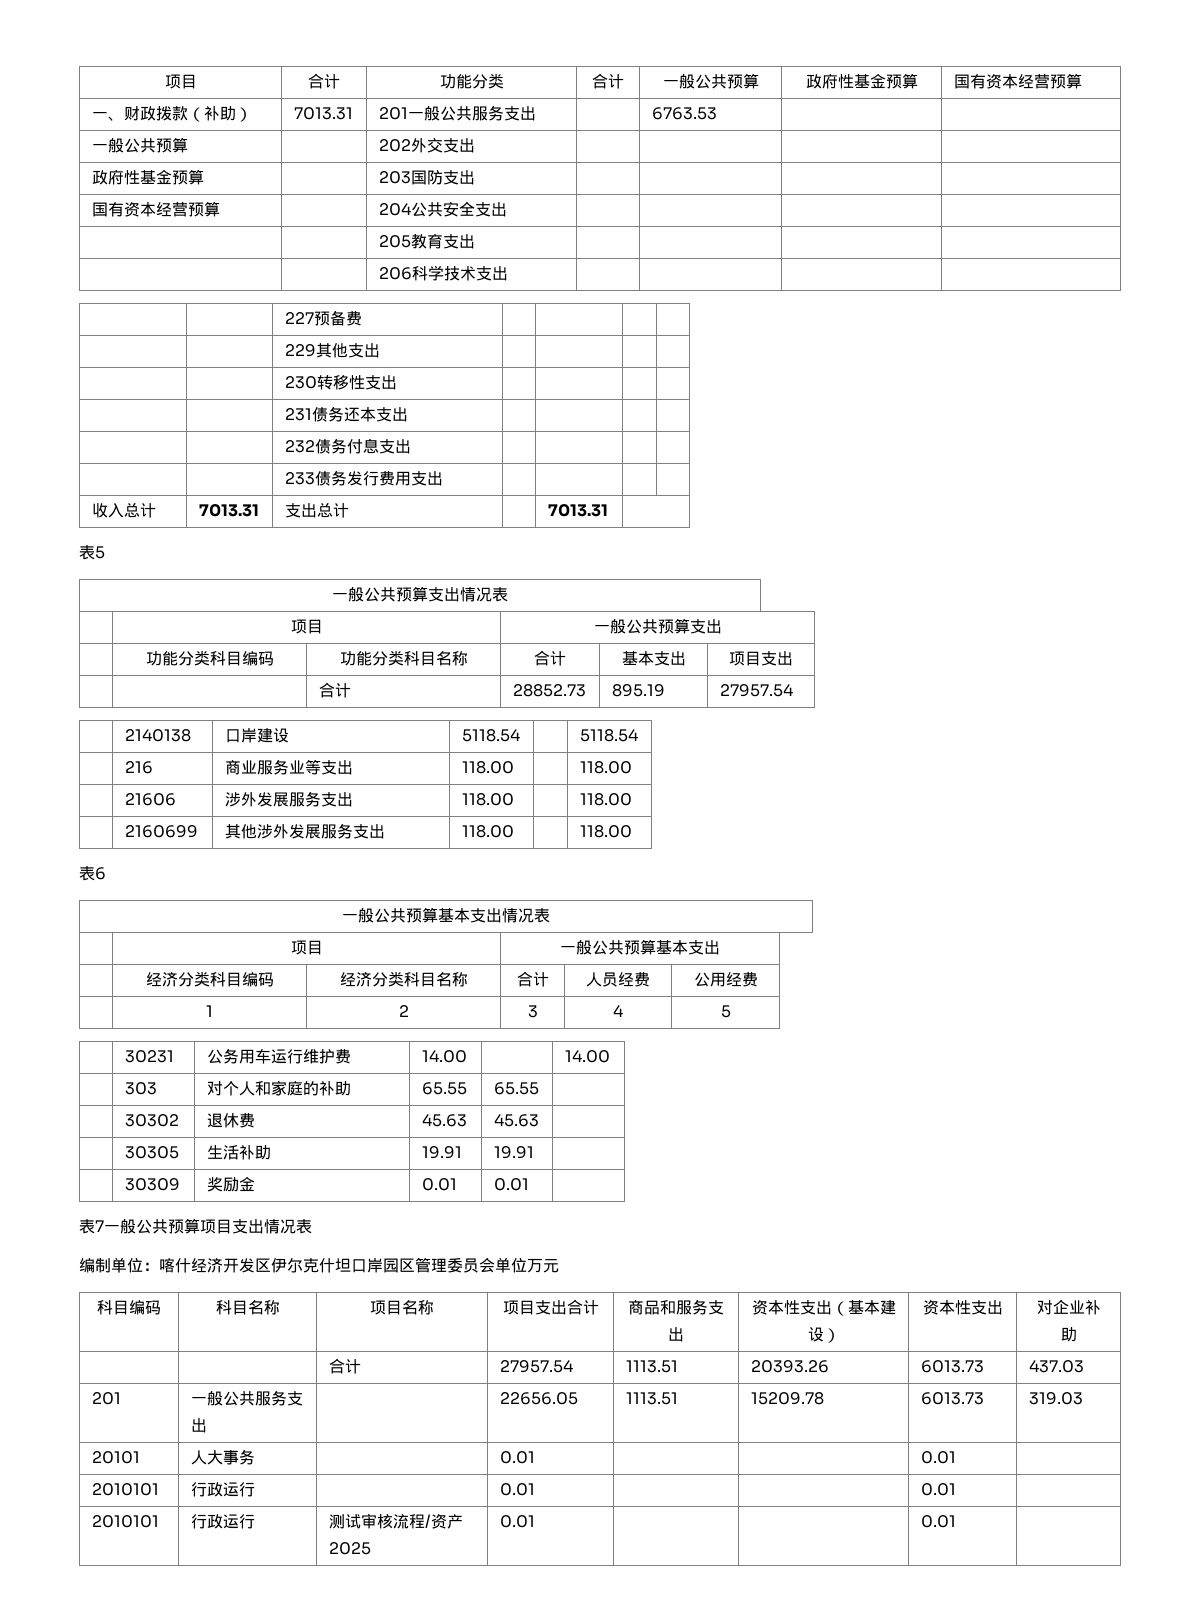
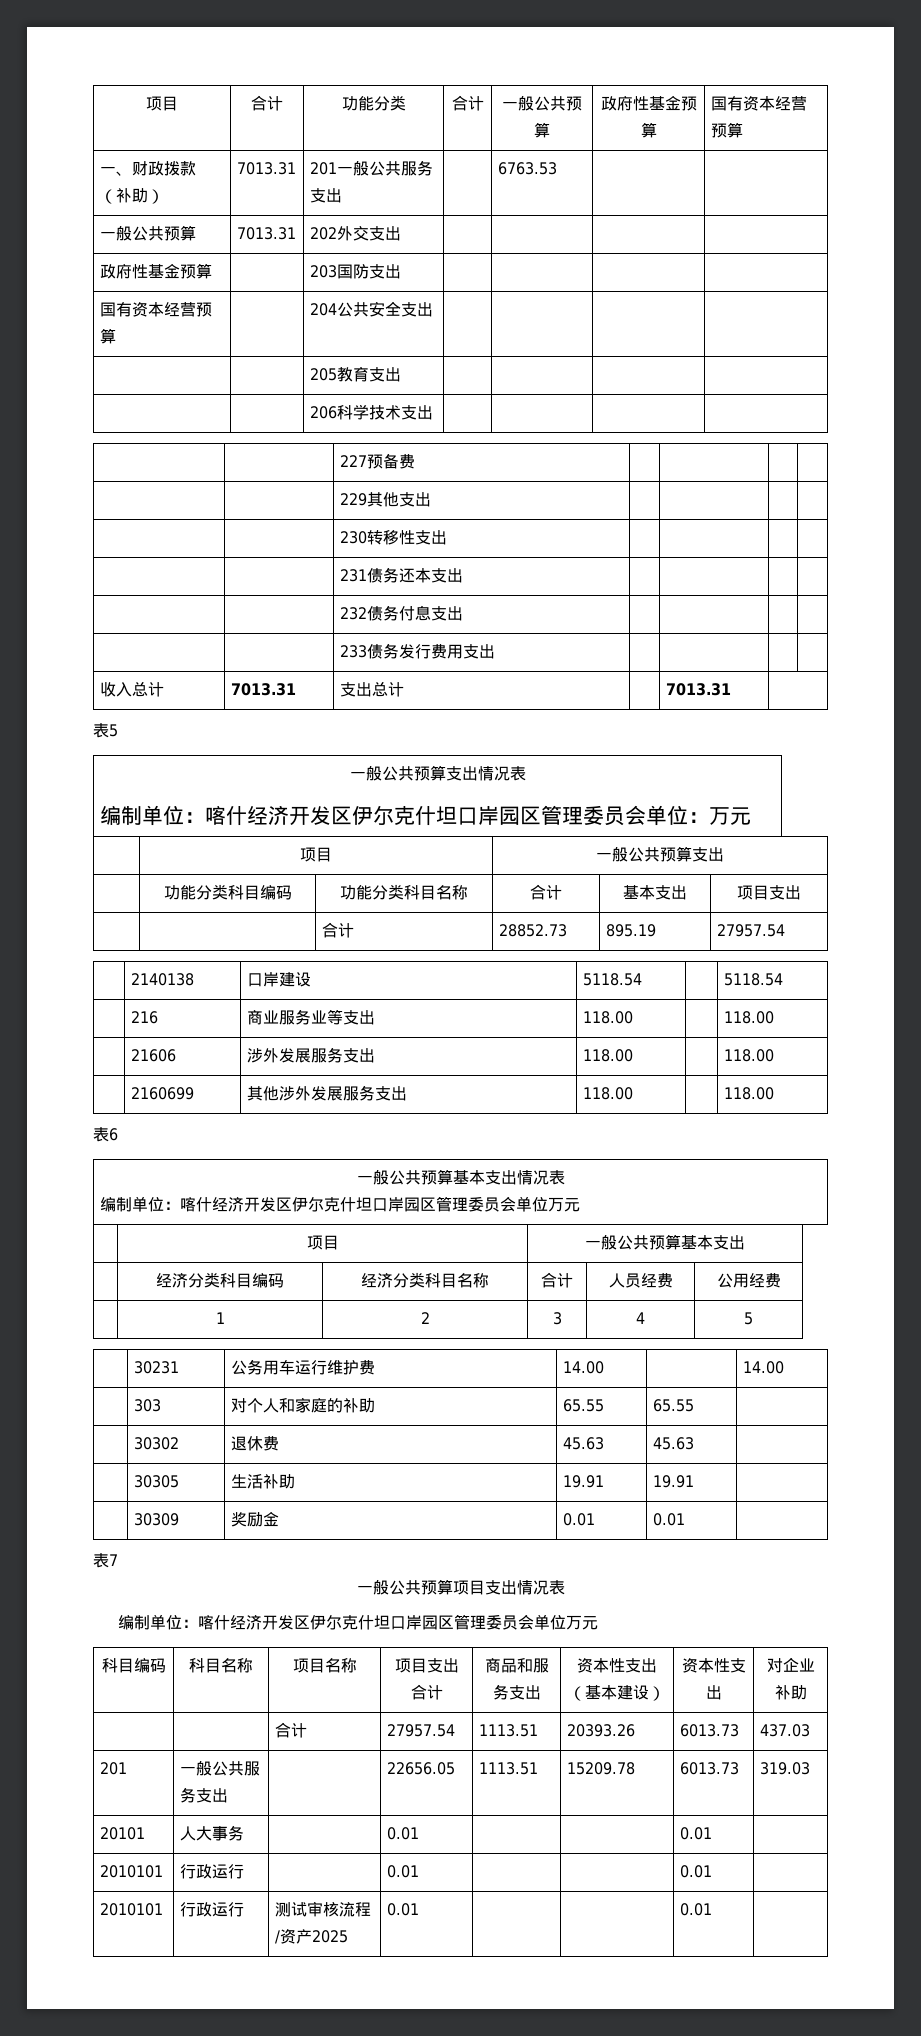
- 一般公共预算 | | 202外交支出 | | | |
+ 一般公共预算 | 7013.31 | 202外交支出 | | | |
  一般公共预算支出情况表
+ 编制单位：喀什经济开发区伊尔克什坦口岸园区管理委员会单位：万元
  一般公共预算基本支出情况表
+ 编制单位：喀什经济开发区伊尔克什坦口岸园区管理委员会单位万元
- 表7一般公共预算项目支出情况表
+ 表7
+ 一般公共预算项目支出情况表

